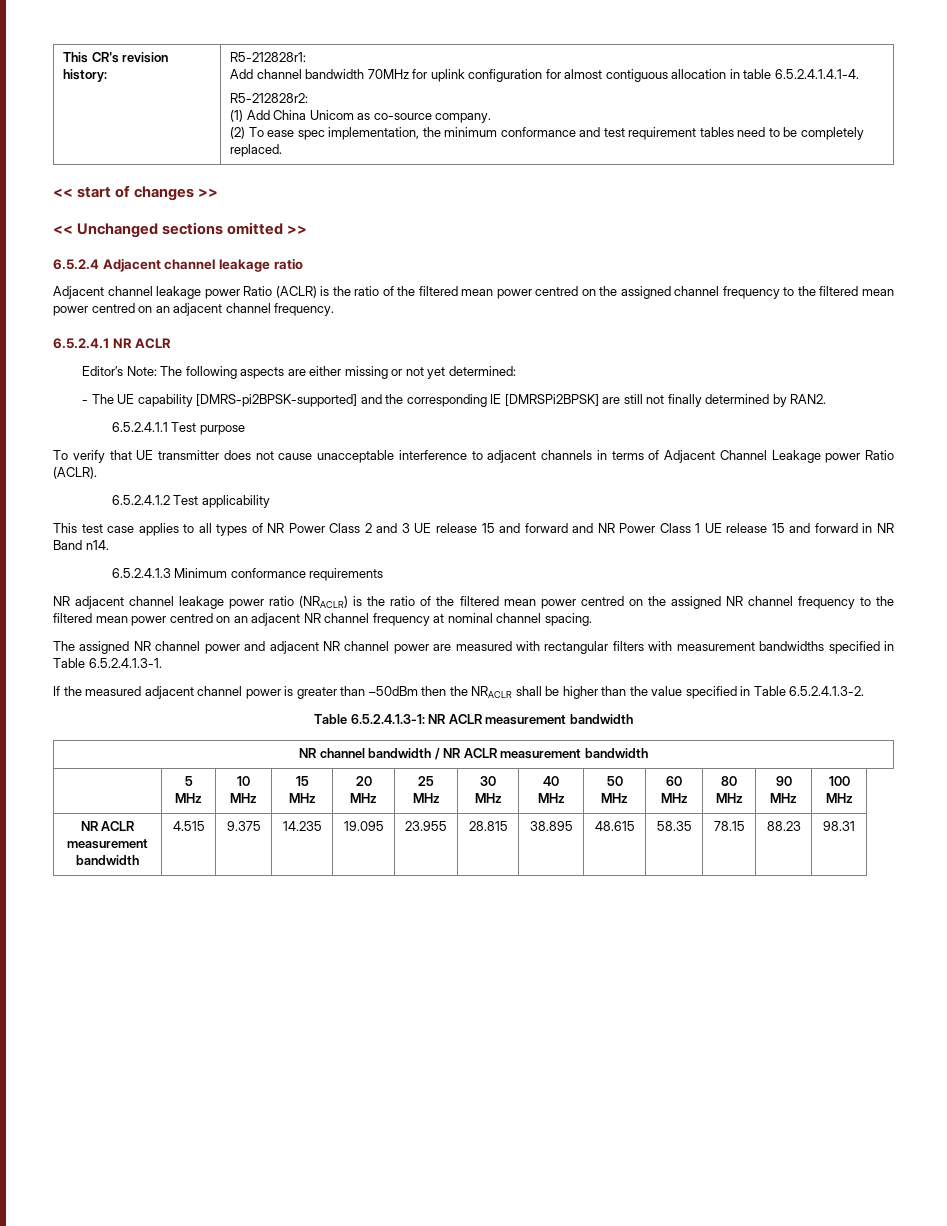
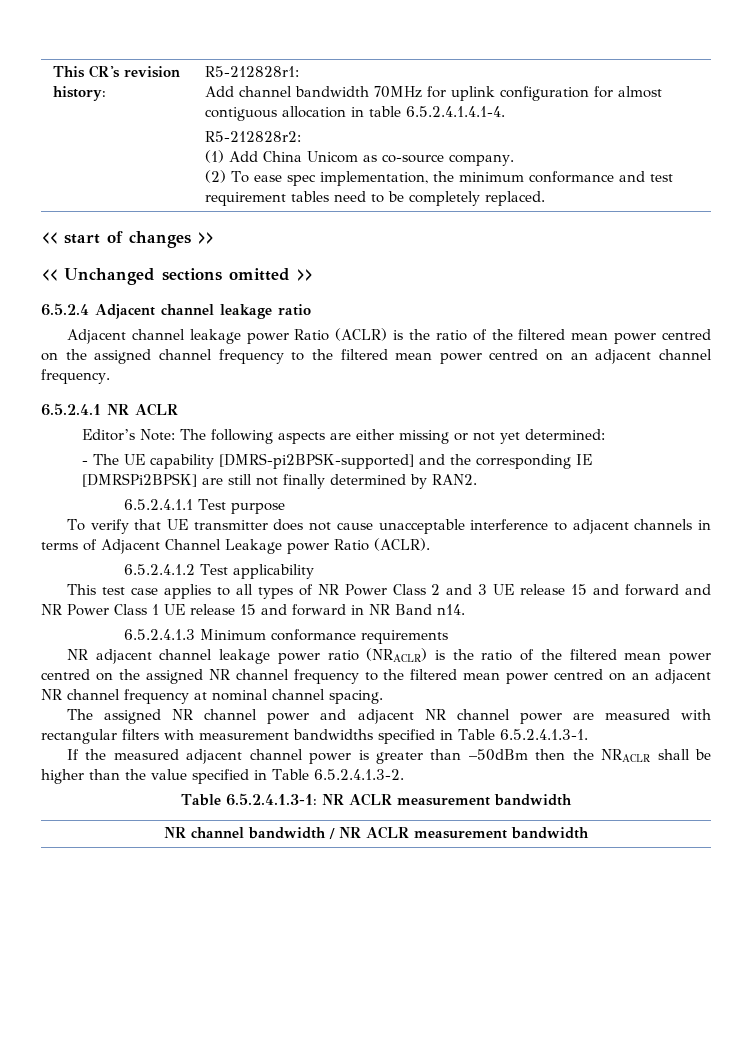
- | 5 MHz | 10 MHz | 15 MHz | 20 MHz | 25 MHz | 30 MHz | 40 MHz | 50 MHz | 60 MHz | 80 MHz | 90 MHz | 100 MHz
- NR ACLR measurement bandwidth | 4.515 | 9.375 | 14.235 | 19.095 | 23.955 | 28.815 | 38.895 | 48.615 | 58.35 | 78.15 | 88.23 | 98.31

